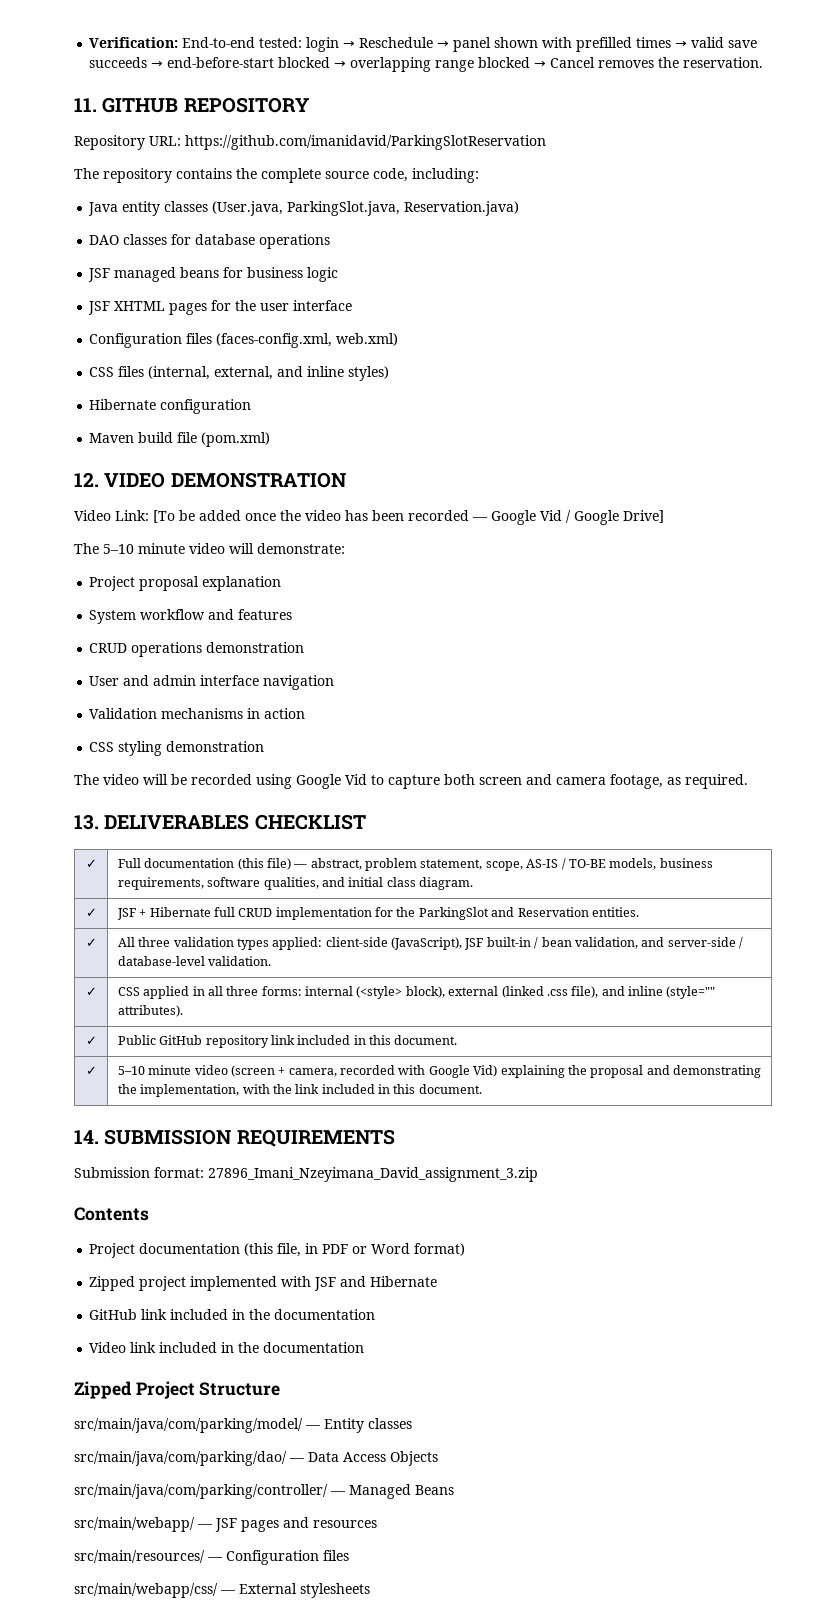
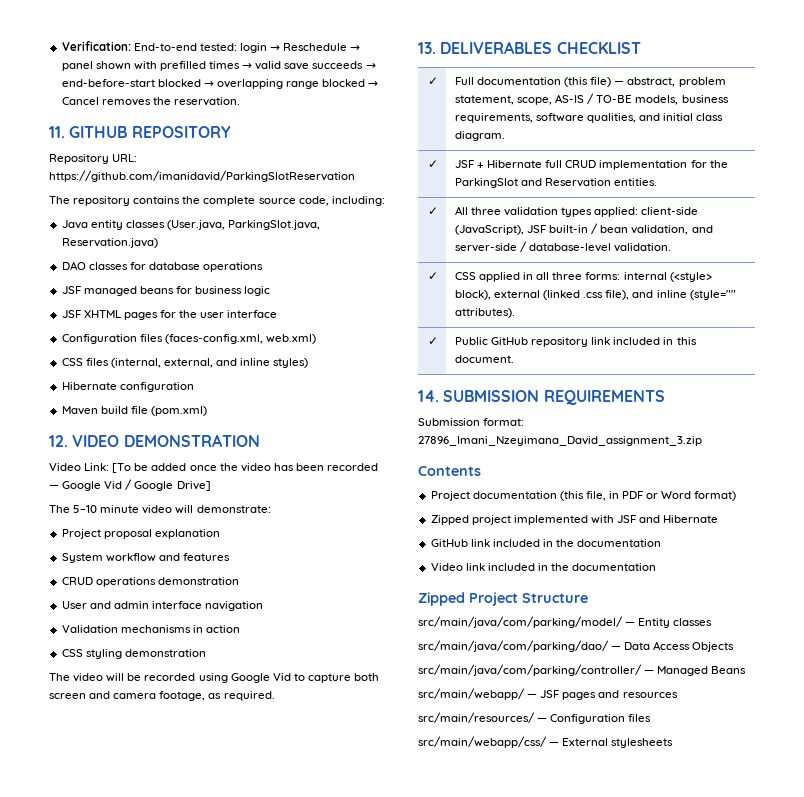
- ✓ | 5–10 minute video (screen + camera, recorded with Google Vid) explaining the proposal and demonstrating the implementation, with the link included in this document.

